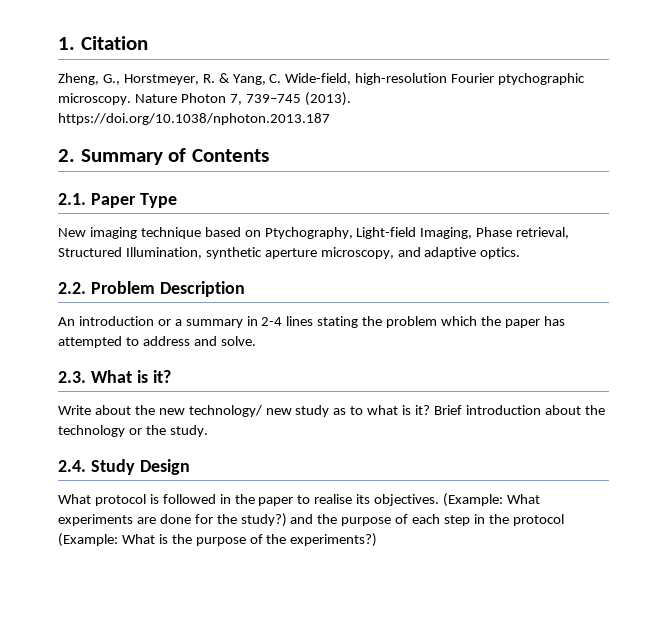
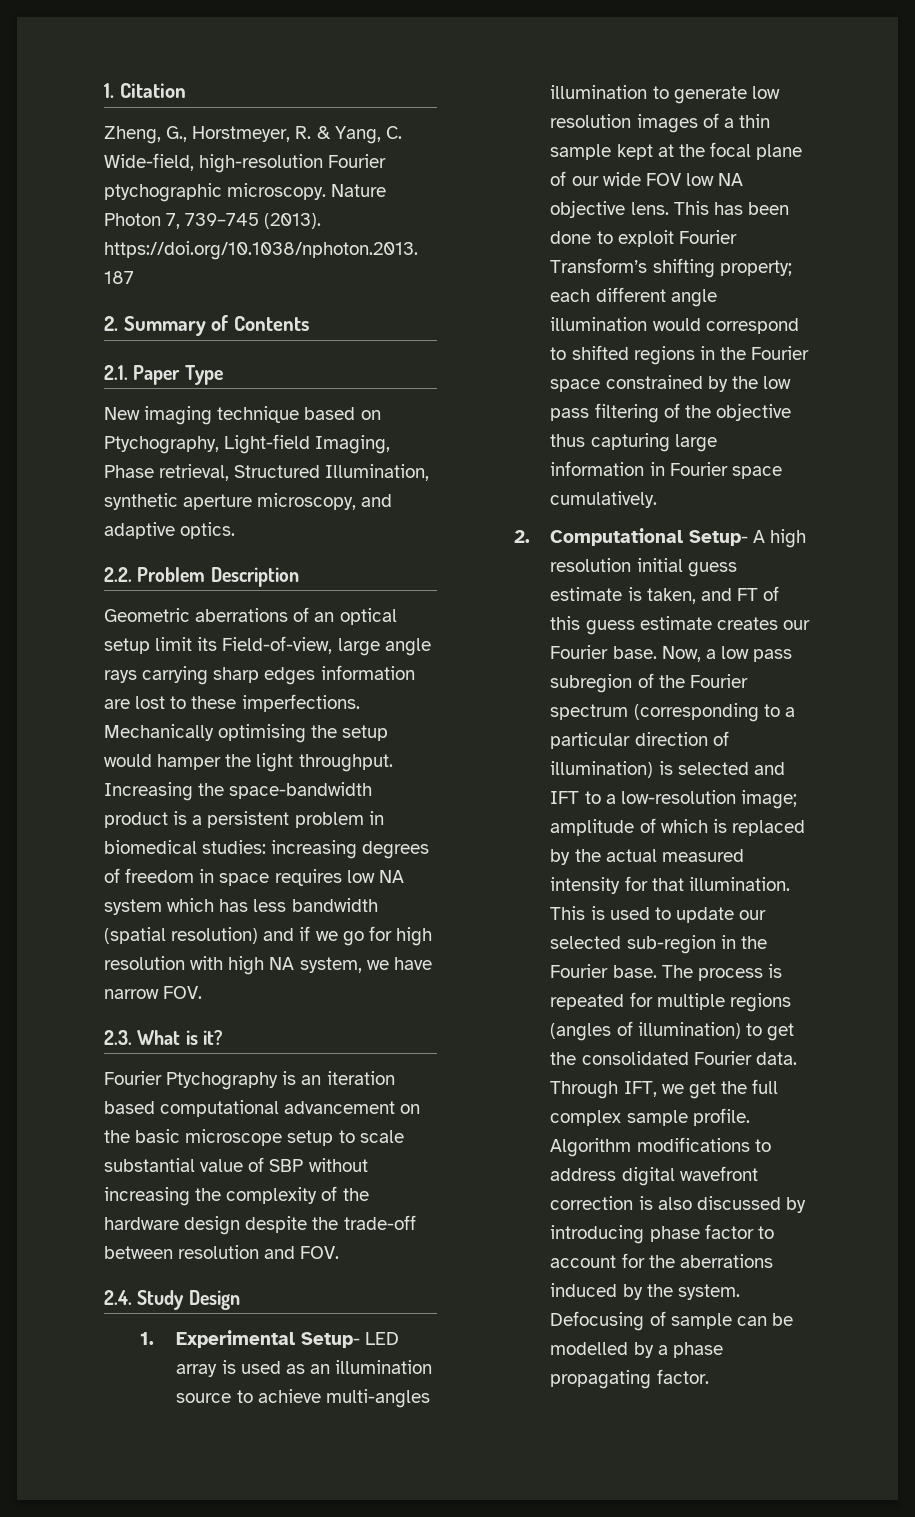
- An introduction or a summary in 2-4 lines stating the problem which the paper has attempted to address and solve.
+ Geometric aberrations of an optical setup limit its Field-of-view, large angle rays carrying sharp edges information are lost to these imperfections. Mechanically optimising the setup would hamper the light throughput. Increasing the space-bandwidth product is a persistent problem in biomedical studies: increasing degrees of freedom in space requires low NA system which has less bandwidth (spatial resolution) and if we go for high resolution with high NA system, we have narrow FOV.
  2.3. What is it?
- Write about the new technology/ new study as to what is it? Brief introduction about the technology or the study.
+ Fourier Ptychography is an iteration based computational advancement on the basic microscope setup to scale substantial value of SBP without increasing the complexity of the hardware design despite the trade-off between resolution and FOV.
  2.4. Study Design
- What protocol is followed in the paper to realise its objectives. (Example: What experiments are done for the study?) and the purpose of each step in the protocol (Example: What is the purpose of the experiments?)
+ 1. Experimental Setup- LED array is used as an illumination source to achieve multi-angles illumination to generate low resolution images of a thin sample kept at the focal plane of our wide FOV low NA objective lens. This has been done to exploit Fourier Transform’s shifting property; each different angle illumination would correspond to shifted regions in the Fourier space constrained by the low pass filtering of the objective thus capturing large information in Fourier space cumulatively.
+ 2. Computational Setup- A high resolution initial guess estimate is taken, and FT of this guess estimate creates our Fourier base. Now, a low pass subregion of the Fourier spectrum (corresponding to a particular direction of illumination) is selected and IFT to a low-resolution image; amplitude of which is replaced by the actual measured intensity for that illumination. This is used to update our selected sub-region in the Fourier base. The process is repeated for multiple regions (angles of illumination) to get the consolidated Fourier data. Through IFT, we get the full complex sample profile. Algorithm modifications to address digital wavefront correction is also discussed by introducing phase factor to account for the aberrations induced by the system. Defocusing of sample can be modelled by a phase propagating factor.

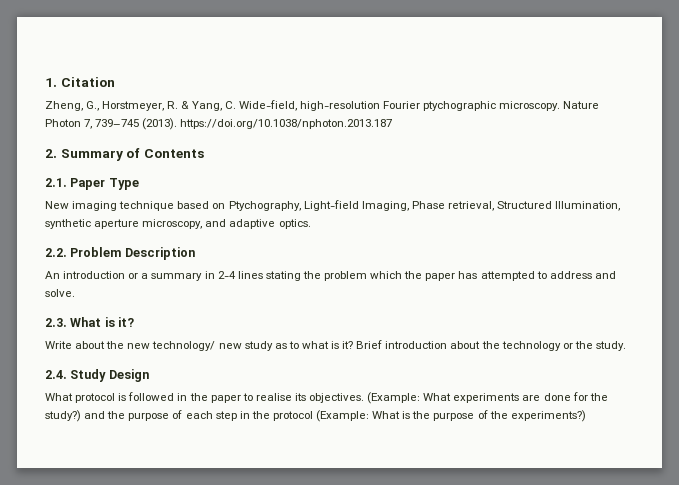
- Geometric aberrations of an optical setup limit its Field-of-view, large angle rays carrying sharp edges information are lost to these imperfections. Mechanically optimising the setup would hamper the light throughput. Increasing the space-bandwidth product is a persistent problem in biomedical studies: increasing degrees of freedom in space requires low NA system which has less bandwidth (spatial resolution) and if we go for high resolution with high NA system, we have narrow FOV.
+ An introduction or a summary in 2-4 lines stating the problem which the paper has attempted to address and solve.
  2.3. What is it?
- Fourier Ptychography is an iteration based computational advancement on the basic microscope setup to scale substantial value of SBP without increasing the complexity of the hardware design despite the trade-off between resolution and FOV.
+ Write about the new technology/ new study as to what is it? Brief introduction about the technology or the study.
  2.4. Study Design
- 1. Experimental Setup- LED array is used as an illumination source to achieve multi-angles illumination to generate low resolution images of a thin sample kept at the focal plane of our wide FOV low NA objective lens. This has been done to exploit Fourier Transform’s shifting property; each different angle illumination would correspond to shifted regions in the Fourier space constrained by the low pass filtering of the objective thus capturing large information in Fourier space cumulatively.
- 2. Computational Setup- A high resolution initial guess estimate is taken, and FT of this guess estimate creates our Fourier base. Now, a low pass subregion of the Fourier spectrum (corresponding to a particular direction of illumination) is selected and IFT to a low-resolution image; amplitude of which is replaced by the actual measured intensity for that illumination. This is used to update our selected sub-region in the Fourier base. The process is repeated for multiple regions (angles of illumination) to get the consolidated Fourier data. Through IFT, we get the full complex sample profile. Algorithm modifications to address digital wavefront correction is also discussed by introducing phase factor to account for the aberrations induced by the system. Defocusing of sample can be modelled by a phase propagating factor.
+ What protocol is followed in the paper to realise its objectives. (Example: What experiments are done for the study?) and the purpose of each step in the protocol (Example: What is the purpose of the experiments?)

